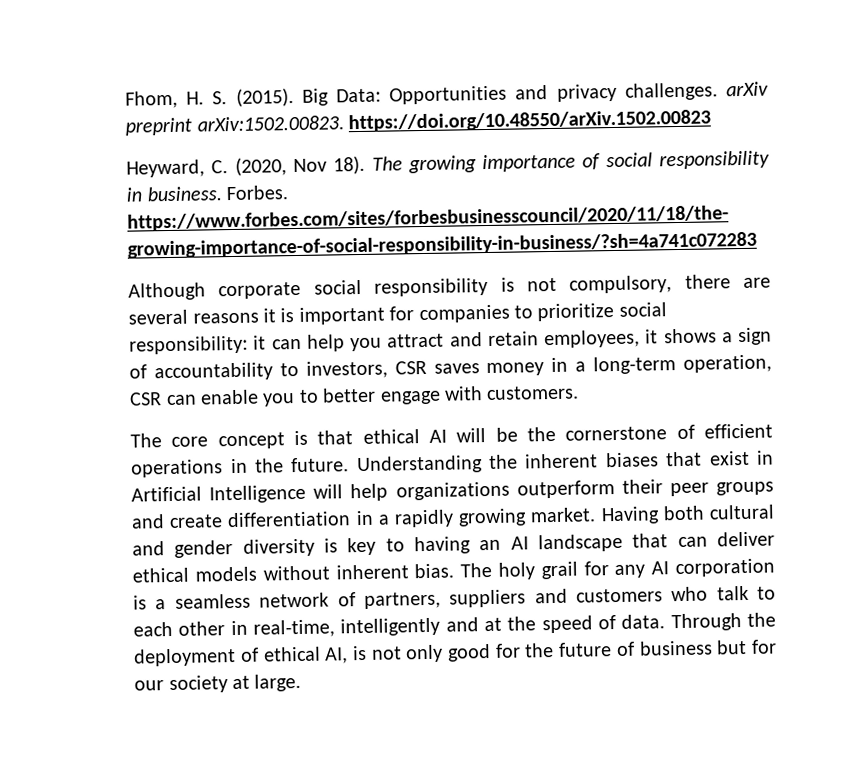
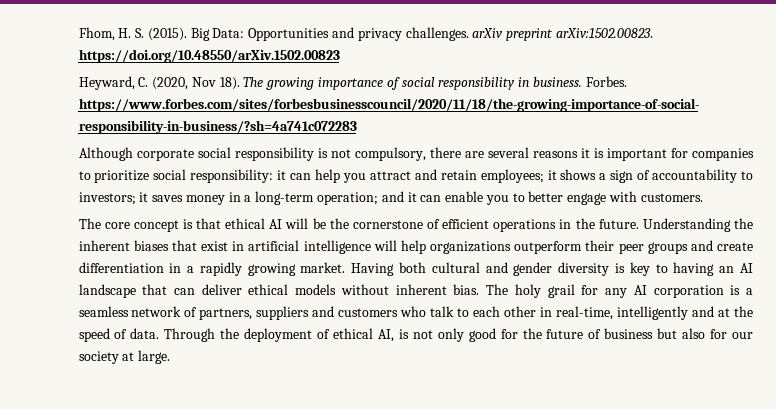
- Although corporate social responsibility is not compulsory, there are several reasons it is important for companies to prioritize social responsibility: it can help you attract and retain employees, it shows a sign of accountability to investors, CSR saves money in a long-term operation, CSR can enable you to better engage with customers.
+ Although corporate social responsibility is not compulsory, there are several reasons it is important for companies to prioritize social responsibility: it can help you attract and retain employees; it shows a sign of accountability to investors; it saves money in a long-term operation; and it can enable you to better engage with customers.
- Understanding the inherent biases that exist in Artificial Intelligence will help organizations outperform their peer groups and create differentiation in a rapidly growing market.
+ Understanding the inherent biases that exist in artificial intelligence will help organizations outperform their peer groups and create differentiation in a rapidly growing market.
- Through the deployment of ethical AI, is not only good for the future of business but for our society at large.
+ Through the deployment of ethical AI, is not only good for the future of business but also for our society at large.

